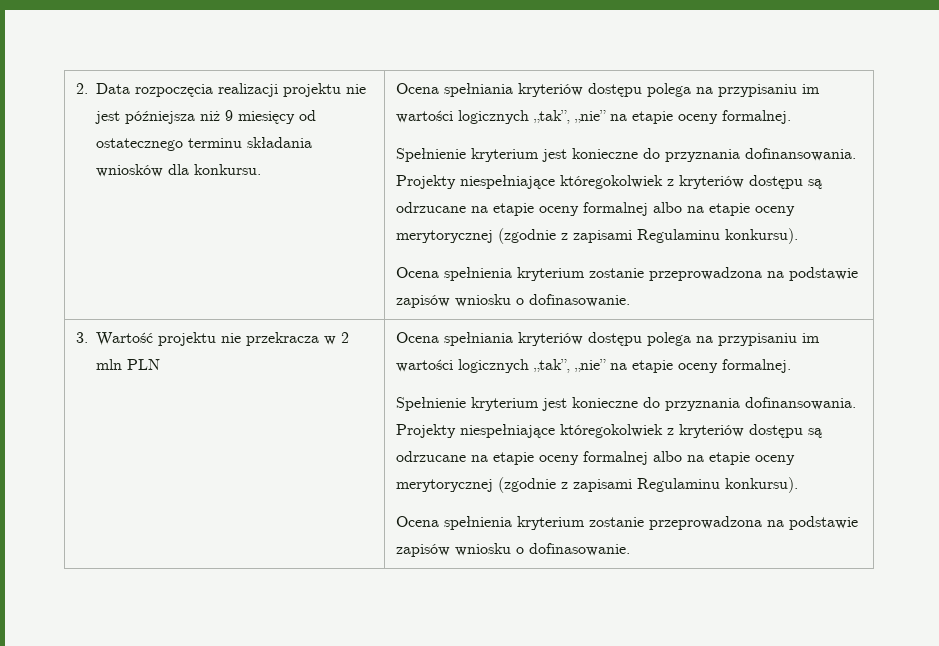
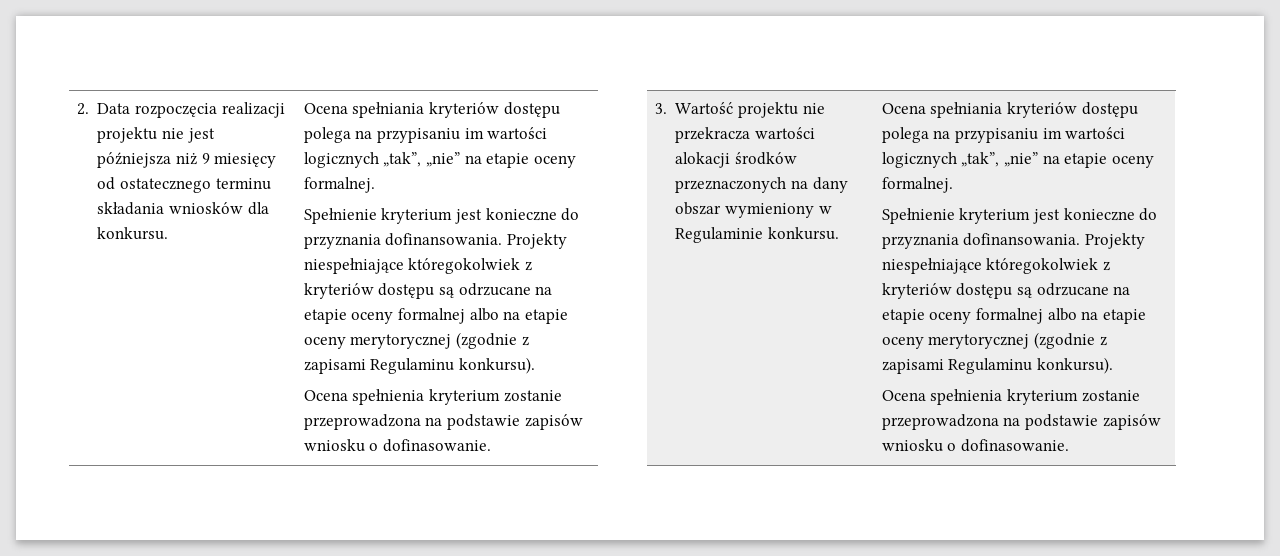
- 3. Wartość projektu nie przekracza w 2 mln PLN
+ 3. Wartość projektu nie przekracza wartości alokacji środków przeznaczonych na dany obszar wymieniony w Regulaminie konkursu.

